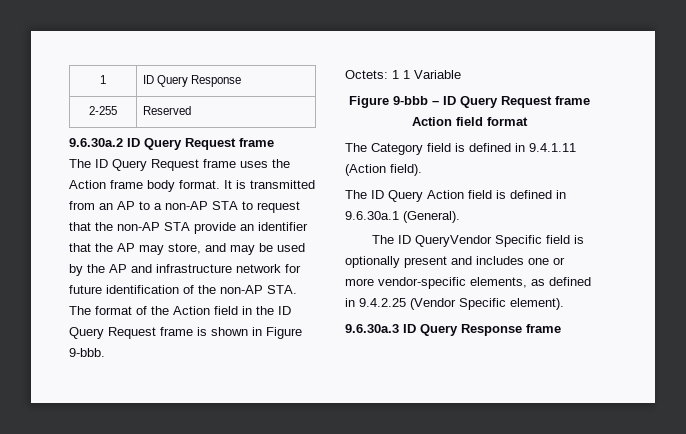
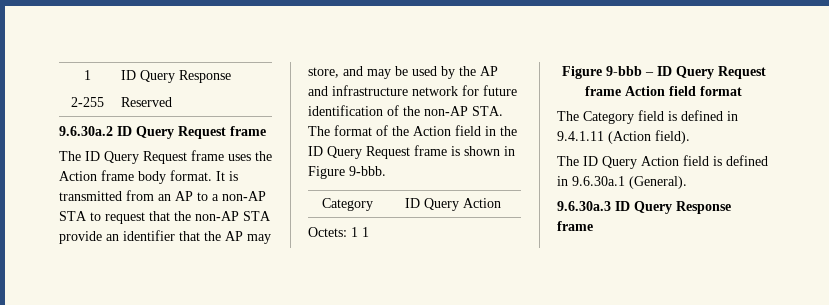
+ Category | ID Query Action
- Octets: 1 1 Variable
+ Octets: 1 1
- The ID QueryVendor Specific field is optionally present and includes one or more vendor-specific elements, as defined in 9.4.2.25 (Vendor Specific element).

